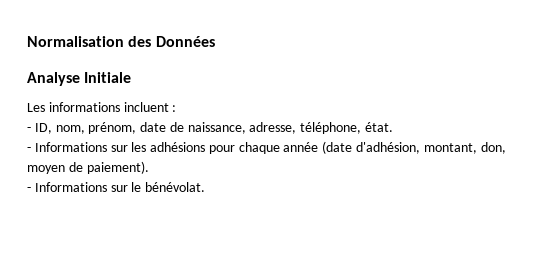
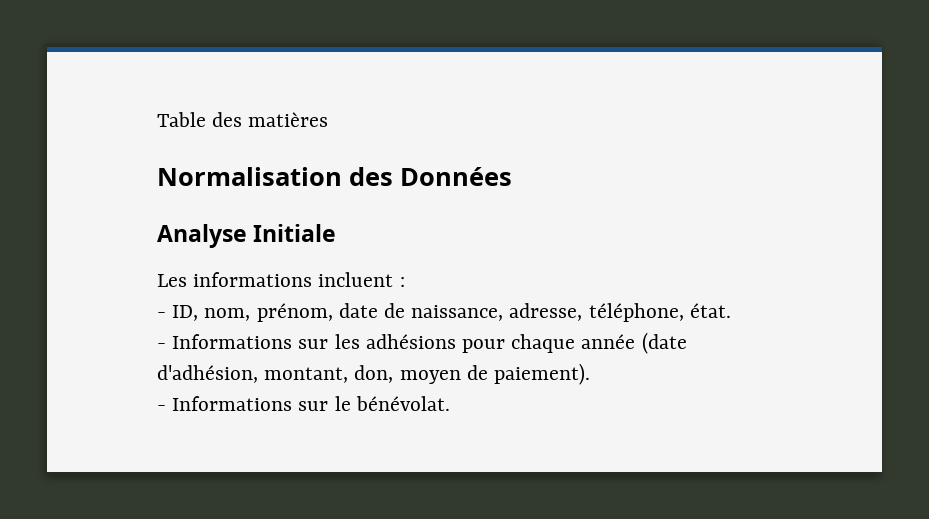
+ Table des matières

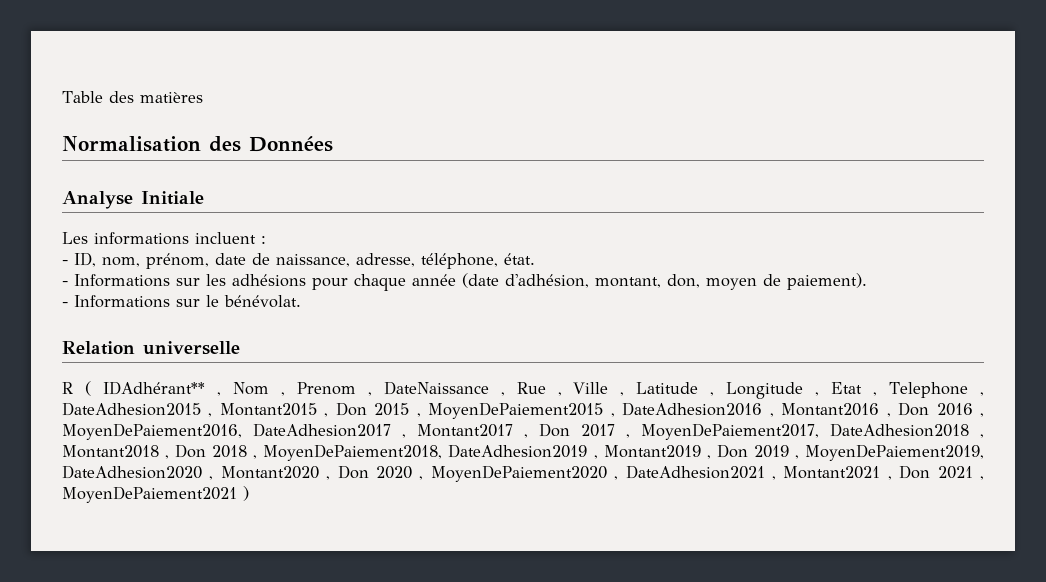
+ Relation universelle
+ R ( IDAdhérant** , Nom , Prenom , DateNaissance , Rue , Ville , Latitude , Longitude , Etat , Telephone , DateAdhesion2015 , Montant2015 , Don 2015 , MoyenDePaiement2015 , DateAdhesion2016 , Montant2016 , Don 2016 , MoyenDePaiement2016, DateAdhesion2017 , Montant2017 , Don 2017 , MoyenDePaiement2017, DateAdhesion2018 , Montant2018 , Don 2018 , MoyenDePaiement2018, DateAdhesion2019 , Montant2019 , Don 2019 , MoyenDePaiement2019, DateAdhesion2020 , Montant2020 , Don 2020 , MoyenDePaiement2020 , DateAdhesion2021 , Montant2021 , Don 2021 , MoyenDePaiement2021 )

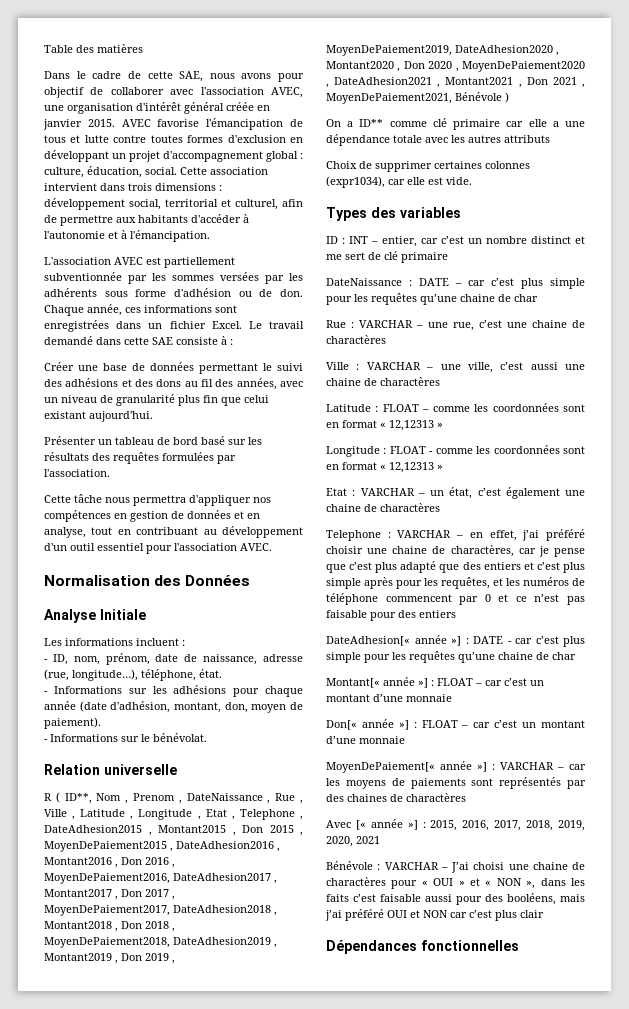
+ Dans le cadre de cette SAE, nous avons pour objectif de collaborer avec l'association AVEC, une organisation d'intérêt général créée en janvier 2015. AVEC favorise l'émancipation de tous et lutte contre toutes formes d'exclusion en développant un projet d'accompagnement global : culture, éducation, social. Cette association intervient dans trois dimensions : développement social, territorial et culturel, afin de permettre aux habitants d'accéder à l'autonomie et à l'émancipation.
+ L'association AVEC est partiellement subventionnée par les sommes versées par les adhérents sous forme d'adhésion ou de don. Chaque année, ces informations sont enregistrées dans un fichier Excel. Le travail demandé dans cette SAE consiste à :
+ Créer une base de données permettant le suivi des adhésions et des dons au fil des années, avec un niveau de granularité plus fin que celui existant aujourd'hui.
+ Présenter un tableau de bord basé sur les résultats des requêtes formulées par l'association.
+ Cette tâche nous permettra d'appliquer nos compétences en gestion de données et en analyse, tout en contribuant au développement d'un outil essentiel pour l'association AVEC.
- - ID, nom, prénom, date de naissance, adresse, téléphone, état.
+ - ID, nom, prénom, date de naissance, adresse (rue, longitude…), téléphone, état.
- R ( IDAdhérant** , Nom , Prenom , DateNaissance , Rue , Ville , Latitude , Longitude , Etat , Telephone , DateAdhesion2015 , Montant2015 , Don 2015 , MoyenDePaiement2015 , DateAdhesion2016 , Montant2016 , Don 2016 , MoyenDePaiement2016, DateAdhesion2017 , Montant2017 , Don 2017 , MoyenDePaiement2017, DateAdhesion2018 , Montant2018 , Don 2018 , MoyenDePaiement2018, DateAdhesion2019 , Montant2019 , Don 2019 , MoyenDePaiement2019, DateAdhesion2020 , Montant2020 , Don 2020 , MoyenDePaiement2020 , DateAdhesion2021 , Montant2021 , Don 2021 , MoyenDePaiement2021 )
+ R ( ID**, Nom , Prenom , DateNaissance , Rue , Ville , Latitude , Longitude , Etat , Telephone , DateAdhesion2015 , Montant2015 , Don 2015 , MoyenDePaiement2015 , DateAdhesion2016 , Montant2016 , Don 2016 , MoyenDePaiement2016, DateAdhesion2017 , Montant2017 , Don 2017 , MoyenDePaiement2017, DateAdhesion2018 , Montant2018 , Don 2018 , MoyenDePaiement2018, DateAdhesion2019 , Montant2019 , Don 2019 , MoyenDePaiement2019, DateAdhesion2020 , Montant2020 , Don 2020 , MoyenDePaiement2020 , DateAdhesion2021 , Montant2021 , Don 2021 , MoyenDePaiement2021, Bénévole )
+ On a ID** comme clé primaire car elle a une dépendance totale avec les autres attributs
+ Choix de supprimer certaines colonnes (expr1034), car elle est vide.
+ Types des variables
+ ID : INT – entier, car c’est un nombre distinct et me sert de clé primaire
+ DateNaissance : DATE – car c’est plus simple pour les requêtes qu’une chaine de char
+ Rue : VARCHAR – une rue, c’est une chaine de charactères
+ Ville : VARCHAR – une ville, c’est aussi une chaine de charactères
+ Latitude : FLOAT – comme les coordonnées sont en format « 12,12313 »
+ Longitude : FLOAT - comme les coordonnées sont en format « 12,12313 »
+ Etat : VARCHAR – un état, c’est également une chaine de charactères
+ Telephone : VARCHAR – en effet, j’ai préféré choisir une chaine de charactères, car je pense que c’est plus adapté que des entiers et c’est plus simple après pour les requêtes, et les numéros de téléphone commencent par 0 et ce n’est pas faisable pour des entiers
+ DateAdhesion[« année »] : DATE - car c’est plus simple pour les requêtes qu’une chaine de char
+ Montant[« année »] : FLOAT – car c’est un montant d’une monnaie
+ Don[« année »] : FLOAT – car c’est un montant d’une monnaie
+ MoyenDePaiement[« année »] : VARCHAR – car les moyens de paiements sont représentés par des chaines de charactères
+ Avec [« année »] : 2015, 2016, 2017, 2018, 2019, 2020, 2021
+ Bénévole : VARCHAR – J’ai choisi une chaine de charactères pour « OUI » et « NON », dans les faits c’est faisable aussi pour des booléens, mais j’ai préféré OUI et NON car c’est plus clair
+ Dépendances fonctionnelles

